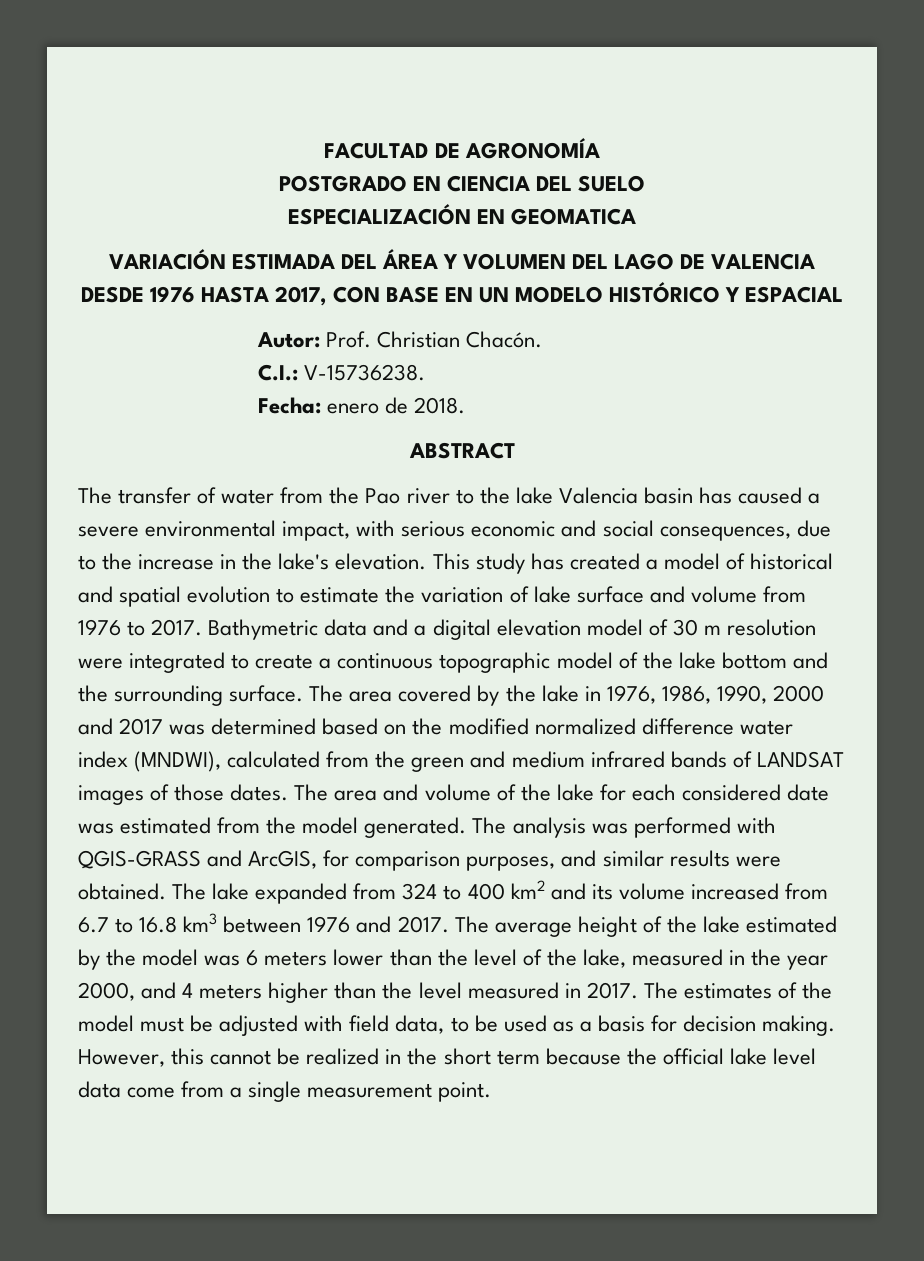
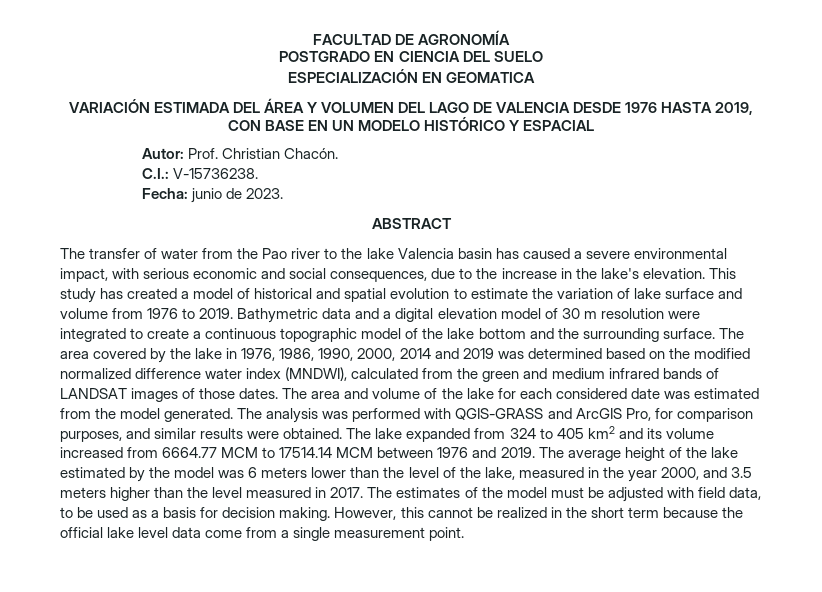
- VARIACIÓN ESTIMADA DEL ÁREA Y VOLUMEN DEL LAGO DE VALENCIA DESDE 1976 HASTA 2017, CON BASE EN UN MODELO HISTÓRICO Y ESPACIAL
+ VARIACIÓN ESTIMADA DEL ÁREA Y VOLUMEN DEL LAGO DE VALENCIA DESDE 1976 HASTA 2019, CON BASE EN UN MODELO HISTÓRICO Y ESPACIAL
- Fecha: enero de 2018.
+ Fecha: junio de 2023.
- This study has created a model of historical and spatial evolution to estimate the variation of lake surface and volume from 1976 to 2017.
+ This study has created a model of historical and spatial evolution to estimate the variation of lake surface and volume from 1976 to 2019.
- The area covered by the lake in 1976, 1986, 1990, 2000 and 2017 was determined based on the modified normalized difference water index (MNDWI), calculated from the green and medium infrared bands of LANDSAT images of those dates.
+ The area covered by the lake in 1976, 1986, 1990, 2000, 2014 and 2019 was determined based on the modified normalized difference water index (MNDWI), calculated from the green and medium infrared bands of LANDSAT images of those dates.
- The analysis was performed with QGIS-GRASS and ArcGIS, for comparison purposes, and similar results were obtained.
+ The analysis was performed with QGIS-GRASS and ArcGIS Pro, for comparison purposes, and similar results were obtained.
- The lake expanded from 324 to 400 km2 and its volume increased from 6.7 to 16.8 km3 between 1976 and 2017.
+ The lake expanded from 324 to 405 km2 and its volume increased from 6664.77 MCM to 17514.14 MCM between 1976 and 2019.
- The average height of the lake estimated by the model was 6 meters lower than the level of the lake, measured in the year 2000, and 4 meters higher than the level measured in 2017.
+ The average height of the lake estimated by the model was 6 meters lower than the level of the lake, measured in the year 2000, and 3.5 meters higher than the level measured in 2017.

